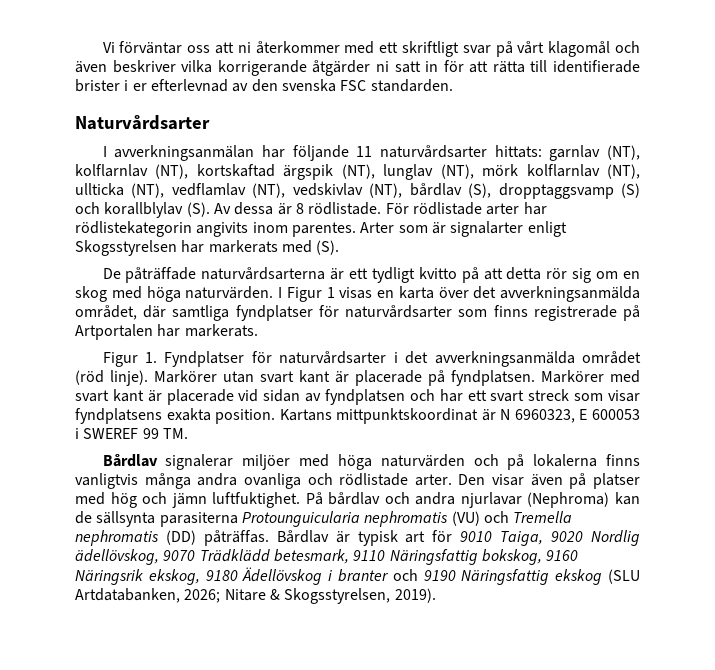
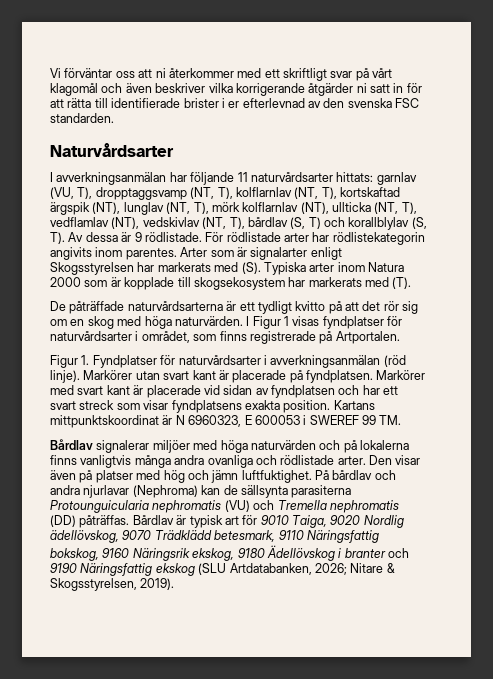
- I avverkningsanmälan har följande 11 naturvårdsarter hittats: garnlav (NT), kolflarnlav (NT), kortskaftad ärgspik (NT), lunglav (NT), mörk kolflarnlav (NT), ullticka (NT), vedflamlav (NT), vedskivlav (NT), bårdlav (S), dropptaggsvamp (S) och korallblylav (S). Av dessa är 8 rödlistade.
+ I avverkningsanmälan har följande 11 naturvårdsarter hittats: garnlav (VU, T), dropptaggsvamp (NT, T), kolflarnlav (NT, T), kortskaftad ärgspik (NT), lunglav (NT, T), mörk kolflarnlav (NT), ullticka (NT, T), vedflamlav (NT), vedskivlav (NT, T), bårdlav (S, T) och korallblylav (S, T). Av dessa är 9 rödlistade.
- Arter som är signalarter enligt Skogsstyrelsen har markerats med (S).
+ Arter som är signalarter enligt Skogsstyrelsen har markerats med (S). Typiska arter inom Natura 2000 som är kopplade till skogsekosystem har markerats med (T).
- De påträffade naturvårdsarterna är ett tydligt kvitto på att detta rör sig om en skog med höga naturvärden.
+ De påträffade naturvårdsarterna är ett tydligt kvitto på att det rör sig om en skog med höga naturvärden.
- I Figur 1 visas en karta över det avverkningsanmälda området, där samtliga fyndplatser för naturvårdsarter som finns registrerade på Artportalen har markerats.
+ I Figur 1 visas fyndplatser för naturvårdsarter i området, som finns registrerade på Artportalen.
- Figur 1. Fyndplatser för naturvårdsarter i det avverkningsanmälda området (röd linje).
+ Figur 1. Fyndplatser för naturvårdsarter i avverkningsanmälan (röd linje).

